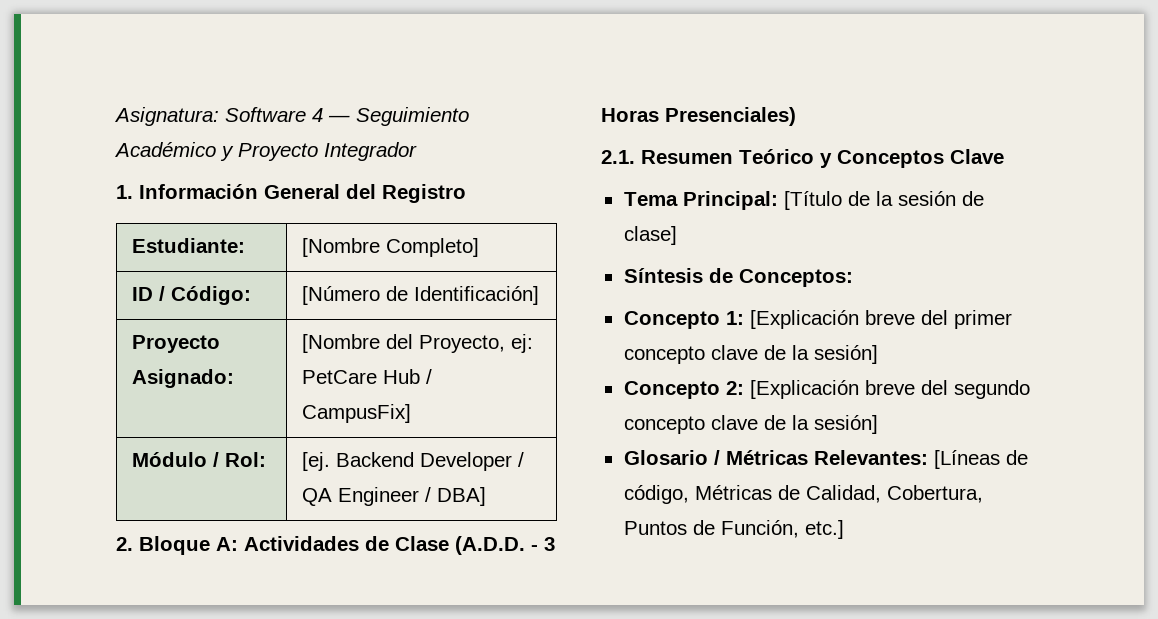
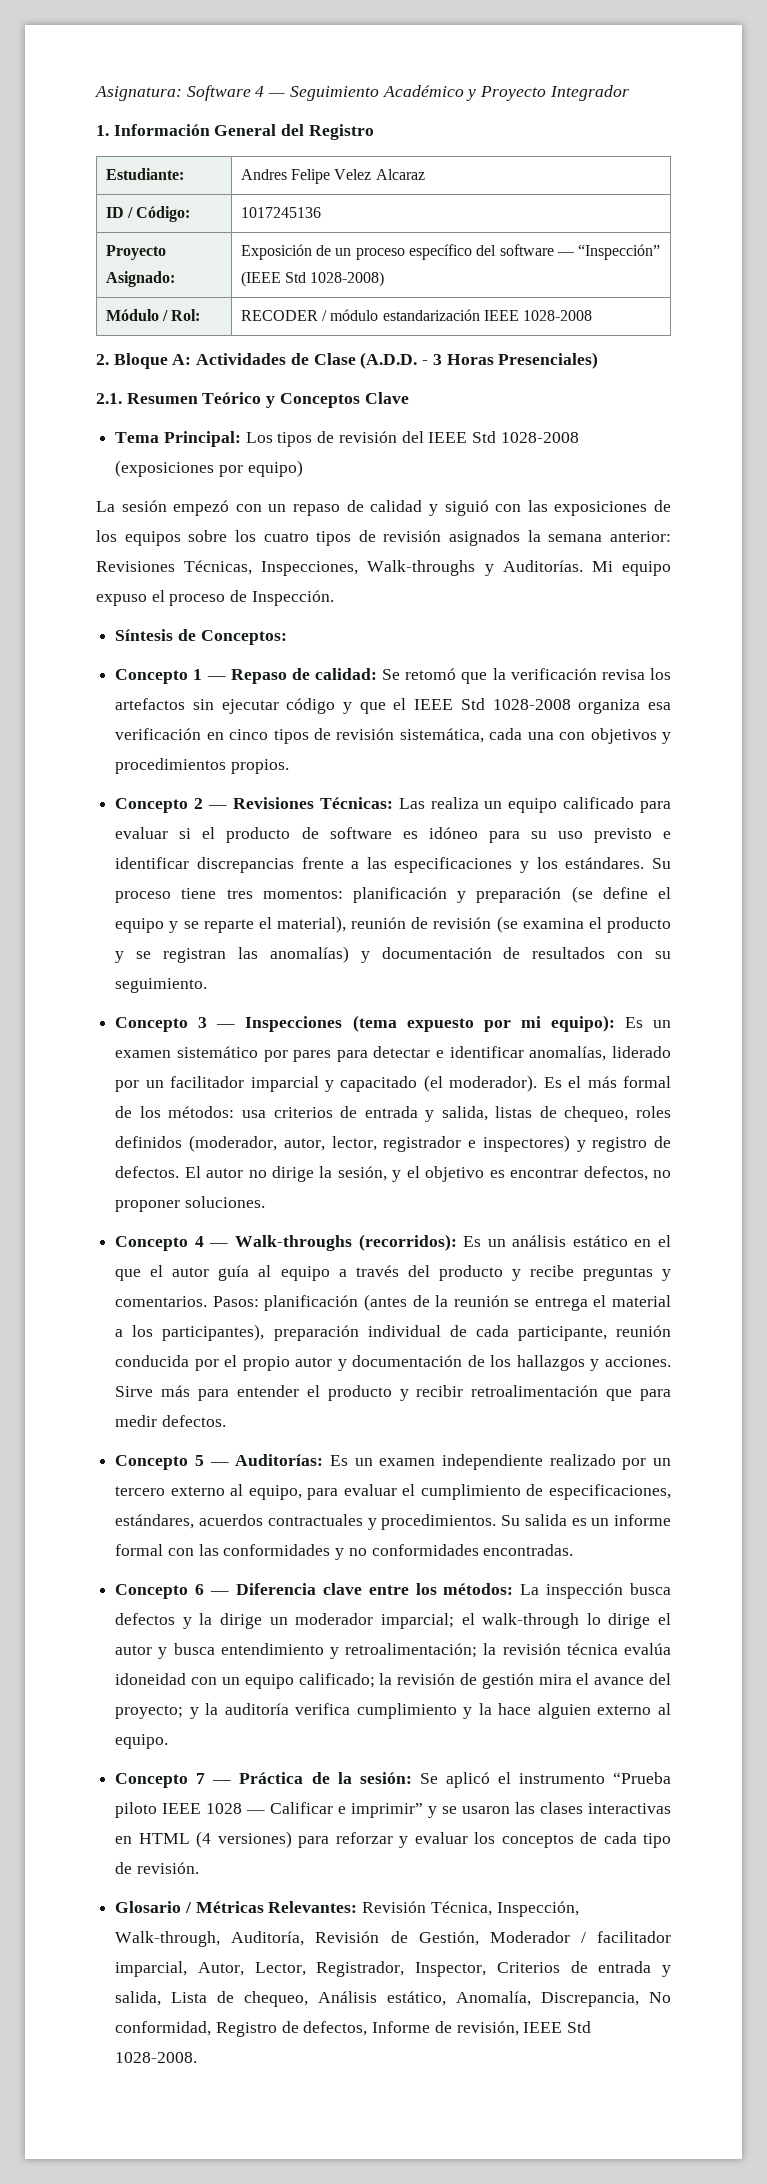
- Estudiante: | [Nombre Completo]
+ Estudiante: | Andres Felipe Velez Alcaraz
- ID / Código: | [Número de Identificación]
+ ID / Código: | 1017245136
- Proyecto Asignado: | [Nombre del Proyecto, ej: PetCare Hub / CampusFix]
- Módulo / Rol: | [ej. Backend Developer / QA Engineer / DBA]
+ Proyecto Asignado: | Exposición de un proceso específico del software — “Inspección” (IEEE Std 1028-2008)
+ Módulo / Rol: | RECODER / módulo estandarización IEEE 1028-2008
- Tema Principal: [Título de la sesión de clase]
+ Tema Principal: Los tipos de revisión del IEEE Std 1028-2008 (exposiciones por equipo)
+ La sesión empezó con un repaso de calidad y siguió con las exposiciones de los equipos sobre los cuatro tipos de revisión asignados la semana anterior: Revisiones Técnicas, Inspecciones, Walk-throughs y Auditorías. Mi equipo expuso el proceso de Inspección.
  Síntesis de Conceptos:
- Concepto 1: [Explicación breve del primer concepto clave de la sesión]
- Concepto 2: [Explicación breve del segundo concepto clave de la sesión]
- Glosario / Métricas Relevantes: [Líneas de código, Métricas de Calidad, Cobertura, Puntos de Función, etc.]
+ Concepto 1 — Repaso de calidad: Se retomó que la verificación revisa los artefactos sin ejecutar código y que el IEEE Std 1028-2008 organiza esa verificación en cinco tipos de revisión sistemática, cada una con objetivos y procedimientos propios.
+ Concepto 2 — Revisiones Técnicas: Las realiza un equipo calificado para evaluar si el producto de software es idóneo para su uso previsto e identificar discrepancias frente a las especificaciones y los estándares. Su proceso tiene tres momentos: planificación y preparación (se define el equipo y se reparte el material), reunión de revisión (se examina el producto y se registran las anomalías) y documentación de resultados con su seguimiento.
+ Concepto 3 — Inspecciones (tema expuesto por mi equipo): Es un examen sistemático por pares para detectar e identificar anomalías, liderado por un facilitador imparcial y capacitado (el moderador). Es el más formal de los métodos: usa criterios de entrada y salida, listas de chequeo, roles definidos (moderador, autor, lector, registrador e inspectores) y registro de defectos. El autor no dirige la sesión, y el objetivo es encontrar defectos, no proponer soluciones.
+ Concepto 4 — Walk-throughs (recorridos): Es un análisis estático en el que el autor guía al equipo a través del producto y recibe preguntas y comentarios. Pasos: planificación (antes de la reunión se entrega el material a los participantes), preparación individual de cada participante, reunión conducida por el propio autor y documentación de los hallazgos y acciones. Sirve más para entender el producto y recibir retroalimentación que para medir defectos.
+ Concepto 5 — Auditorías: Es un examen independiente realizado por un tercero externo al equipo, para evaluar el cumplimiento de especificaciones, estándares, acuerdos contractuales y procedimientos. Su salida es un informe formal con las conformidades y no conformidades encontradas.
+ Concepto 6 — Diferencia clave entre los métodos: La inspección busca defectos y la dirige un moderador imparcial; el walk-through lo dirige el autor y busca entendimiento y retroalimentación; la revisión técnica evalúa idoneidad con un equipo calificado; la revisión de gestión mira el avance del proyecto; y la auditoría verifica cumplimiento y la hace alguien externo al equipo.
+ Concepto 7 — Práctica de la sesión: Se aplicó el instrumento “Prueba piloto IEEE 1028 — Calificar e imprimir” y se usaron las clases interactivas en HTML (4 versiones) para reforzar y evaluar los conceptos de cada tipo de revisión.
+ Glosario / Métricas Relevantes: Revisión Técnica, Inspección, Walk-through, Auditoría, Revisión de Gestión, Moderador / facilitador imparcial, Autor, Lector, Registrador, Inspector, Criterios de entrada y salida, Lista de chequeo, Análisis estático, Anomalía, Discrepancia, No conformidad, Registro de defectos, Informe de revisión, IEEE Std 1028-2008.

